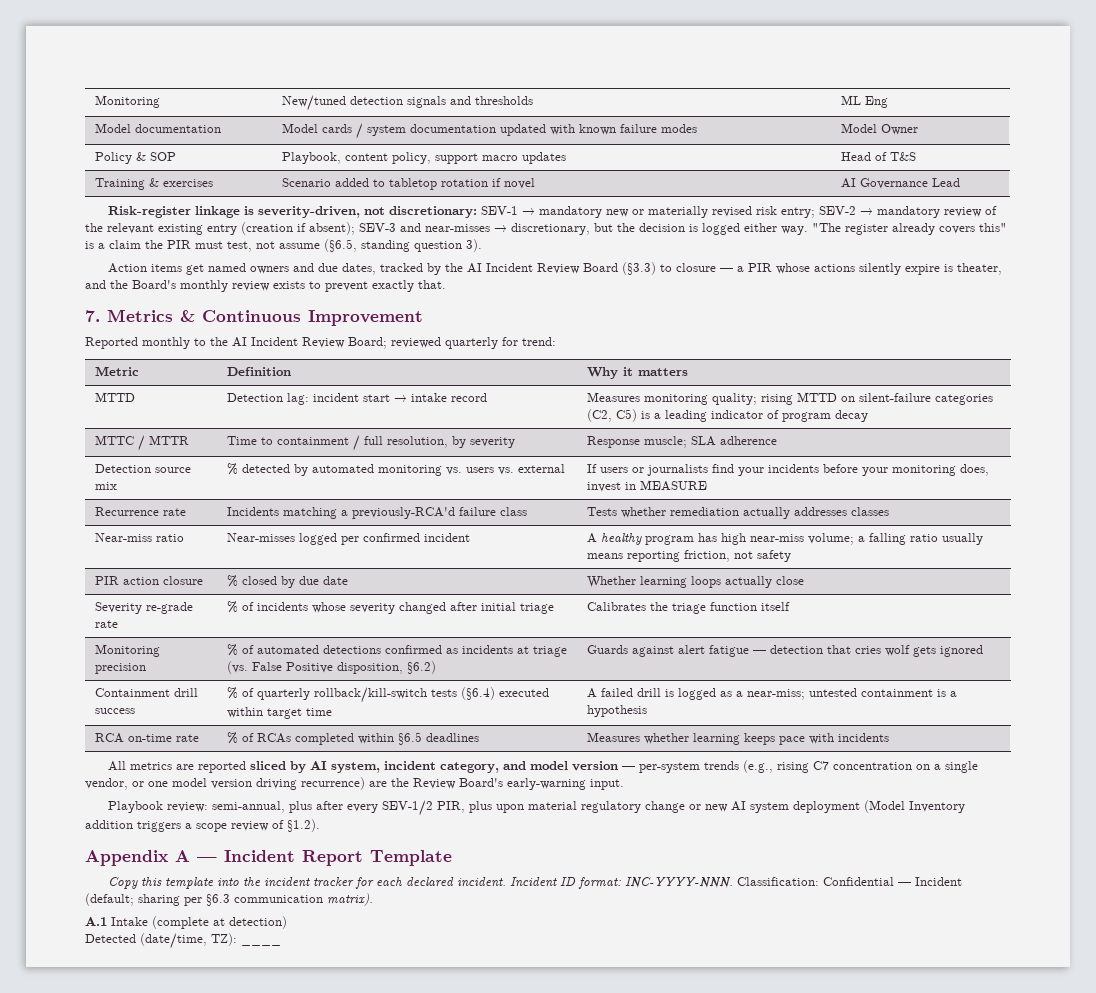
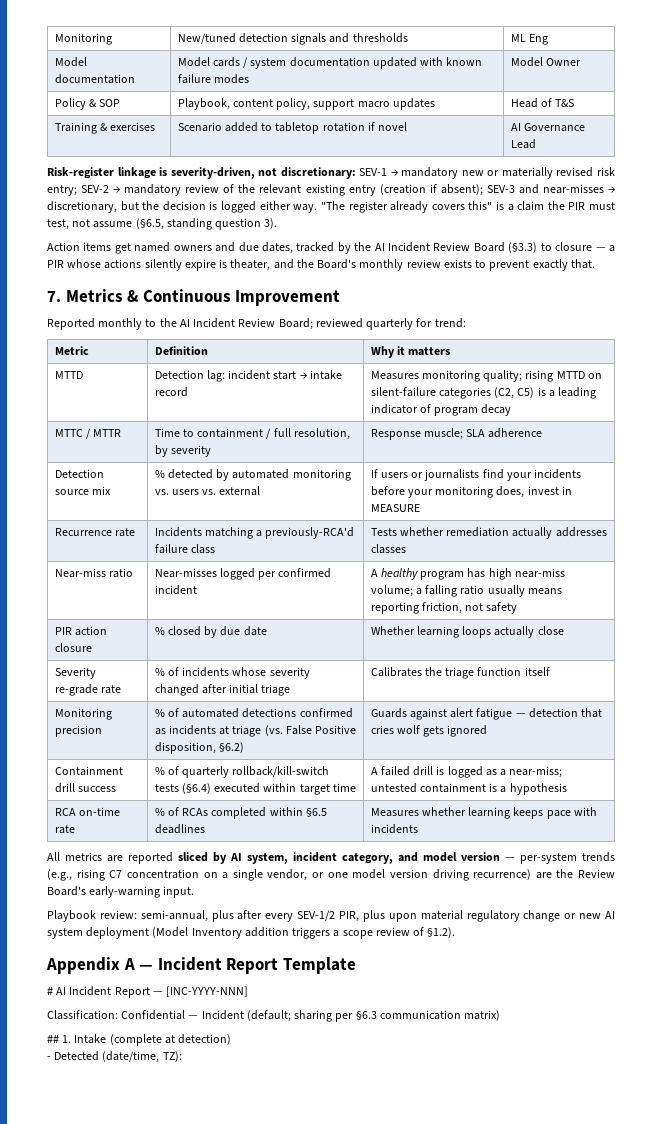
- Copy this template into the incident tracker for each declared incident. Incident ID format: INC-YYYY-NNN. Classification: Confidential — Incident (default; sharing per §6.3 communication matrix).
- A.1 Intake (complete at detection)
+ # AI Incident Report — [INC-YYYY-NNN]
+ Classification: Confidential — Incident (default; sharing per §6.3 communication matrix)
+ ## 1. Intake (complete at detection)
- Detected (date/time, TZ): ____
+ - Detected (date/time, TZ):

